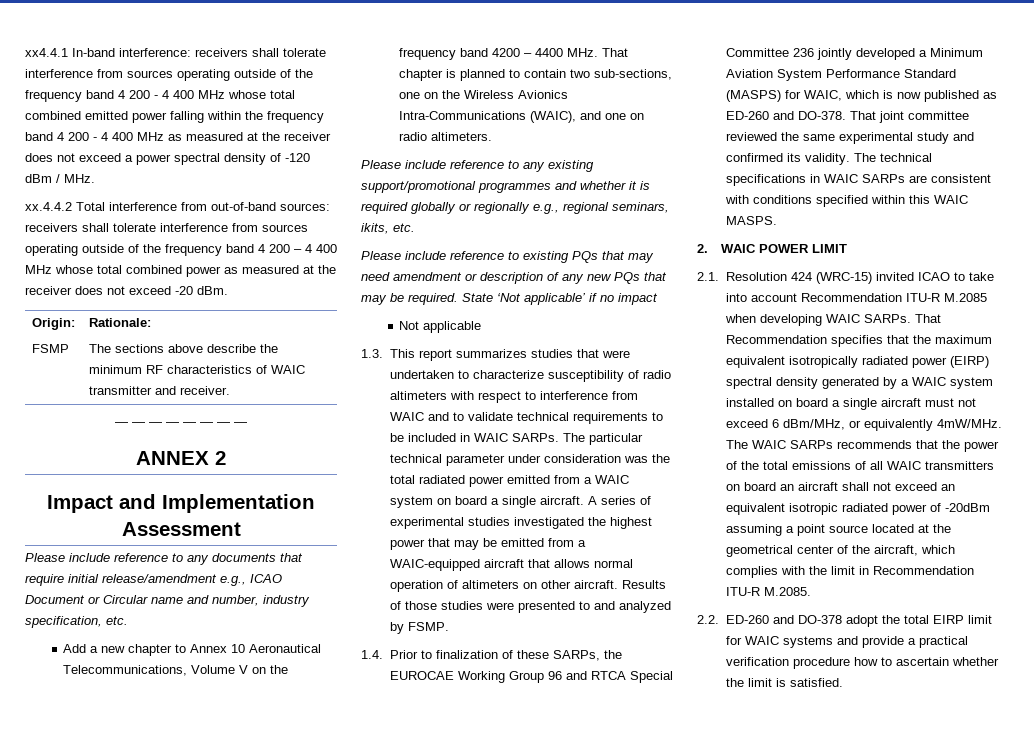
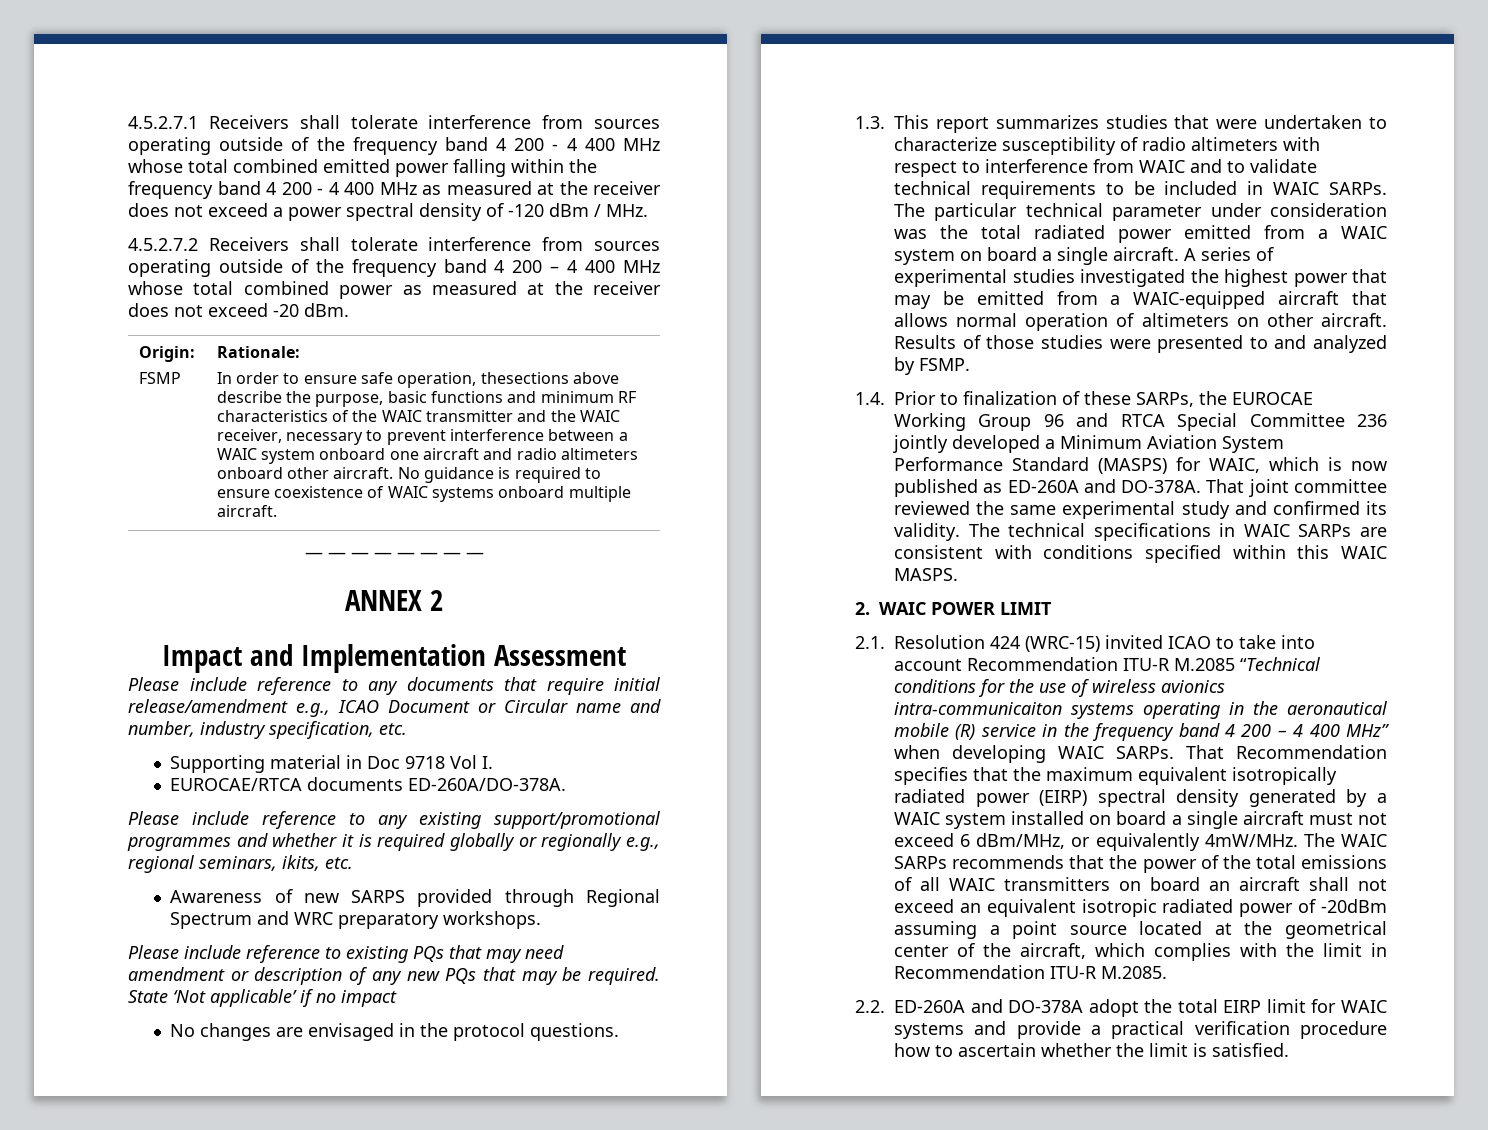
- xx4.4.1 In-band interference: receivers shall tolerate interference from sources operating outside of the frequency band 4 200 ‐ 4 400 MHz whose total combined emitted power falling within the frequency band 4 200 ‐ 4 400 MHz as measured at the receiver does not exceed a power spectral density of ‐120 dBm / MHz.
+ 4.5.2.7.1 Receivers shall tolerate interference from sources operating outside of the frequency band 4 200 ‐ 4 400 MHz whose total combined emitted power falling within the frequency band 4 200 ‐ 4 400 MHz as measured at the receiver does not exceed a power spectral density of ‐120 dBm / MHz.
- xx.4.4.2 Total interference from out-of-band sources: receivers shall tolerate interference from sources operating outside of the frequency band 4 200 – 4 400 MHz whose total combined power as measured at the receiver does not exceed -20 dBm.
+ 4.5.2.7.2 Receivers shall tolerate interference from sources operating outside of the frequency band 4 200 – 4 400 MHz whose total combined power as measured at the receiver does not exceed -20 dBm.
- The sections above describe the minimum RF characteristics of WAIC transmitter and receiver.
+ In order to ensure safe operation, thesections above describe the purpose, basic functions and minimum RF characteristics of the WAIC transmitter and the WAIC receiver, necessary to prevent interference between a WAIC system onboard one aircraft and radio altimeters onboard other aircraft. No guidance is required to ensure coexistence of WAIC systems onboard multiple aircraft.
- Add a new chapter to Annex 10 Aeronautical Telecommunications, Volume V on the frequency band 4200 – 4400 MHz. That chapter is planned to contain two sub-sections, one on the Wireless Avionics Intra-Communications (WAIC), and one on radio altimeters.
+ Supporting material in Doc 9718 Vol I.
+ EUROCAE/RTCA documents ED-260A/DO-378A.
+ Awareness of new SARPS provided through Regional Spectrum and WRC preparatory workshops.
- Not applicable
+ No changes are envisaged in the protocol questions.
- 1.4. Prior to finalization of these SARPs, the EUROCAE Working Group 96 and RTCA Special Committee 236 jointly developed a Minimum Aviation System Performance Standard (MASPS) for WAIC, which is now published as ED-260 and DO-378.
+ 1.4. Prior to finalization of these SARPs, the EUROCAE Working Group 96 and RTCA Special Committee 236 jointly developed a Minimum Aviation System Performance Standard (MASPS) for WAIC, which is now published as ED-260A and DO-378A.
- 2.1. Resolution 424 (WRC-15) invited ICAO to take into account Recommendation ITU-R M.2085 when developing WAIC SARPs.
+ 2.1. Resolution 424 (WRC-15) invited ICAO to take into account Recommendation ITU-R M.2085 “Technical conditions for the use of wireless avionics intra-communicaiton systems operating in the aeronautical mobile (R) service in the frequency band 4 200 – 4 400 MHz” when developing WAIC SARPs.
- 2.2. ED-260 and DO-378 adopt the total EIRP limit for WAIC systems and provide a practical verification procedure how to ascertain whether the limit is satisfied.
+ 2.2. ED-260A and DO-378A adopt the total EIRP limit for WAIC systems and provide a practical verification procedure how to ascertain whether the limit is satisfied.

